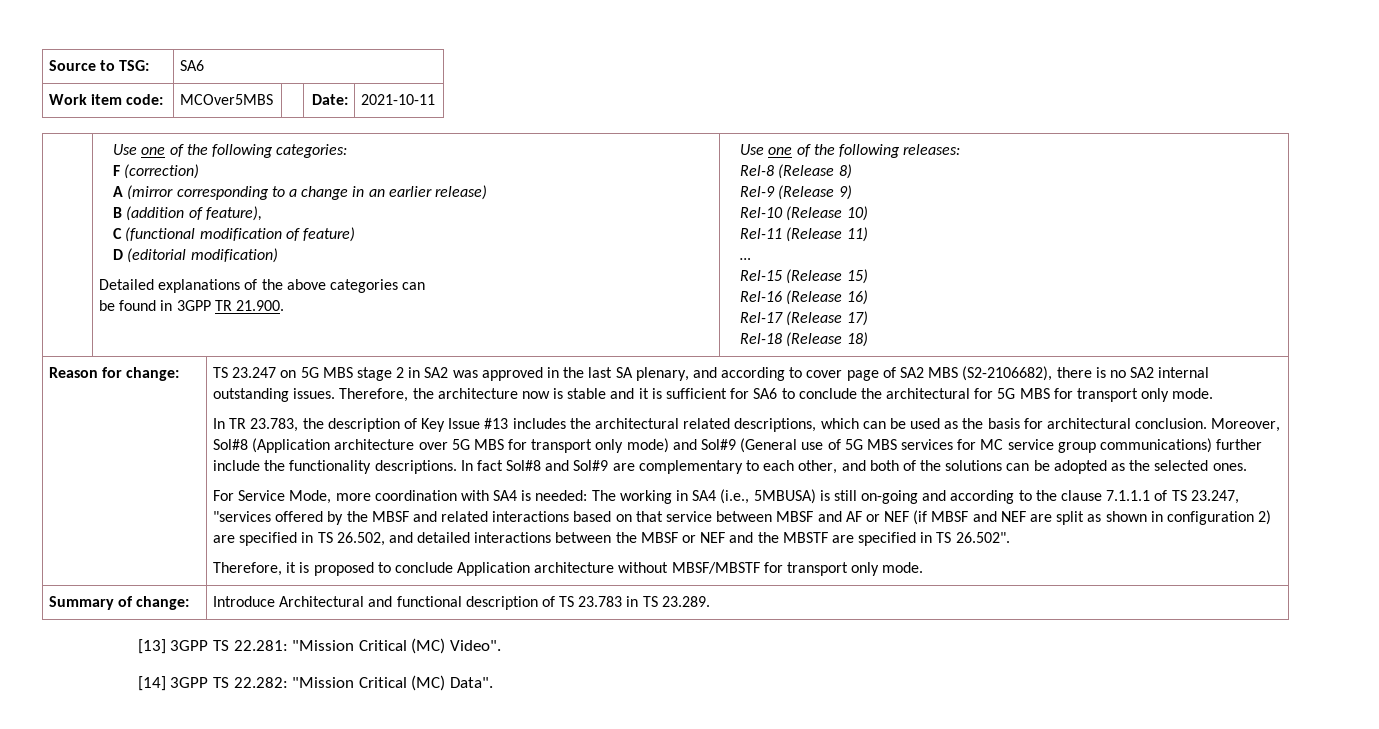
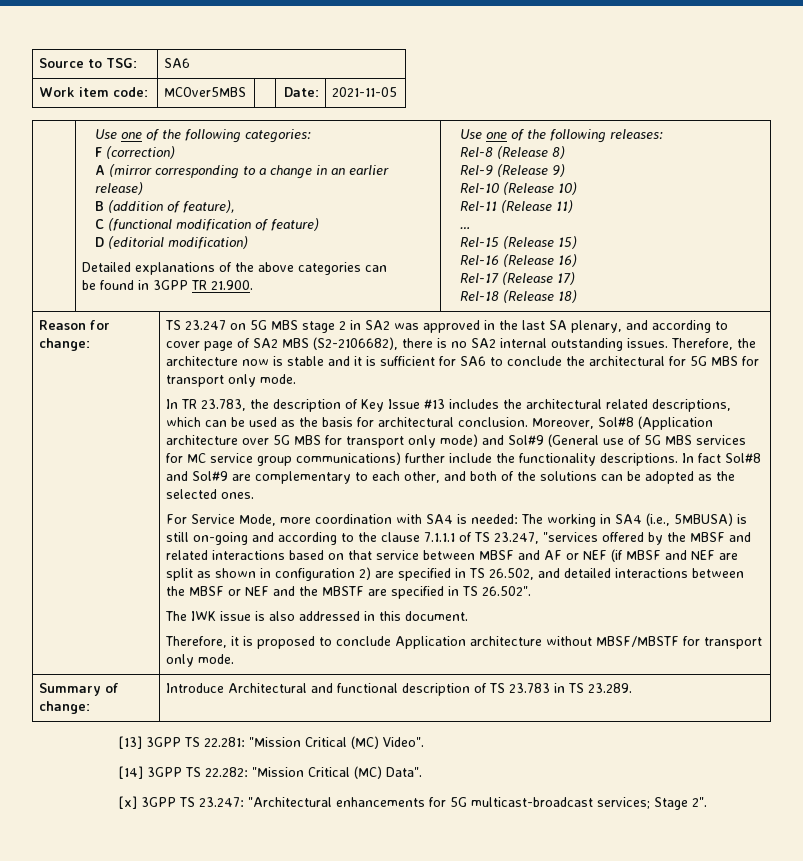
- Work item code: | MCOver5MBS | | Date: | 2021-10-11
+ Work item code: | MCOver5MBS | | Date: | 2021-11-05
+ The IWK issue is also addressed in this document.
+ [x] 3GPP TS 23.247: "Architectural enhancements for 5G multicast-broadcast services; Stage 2".

